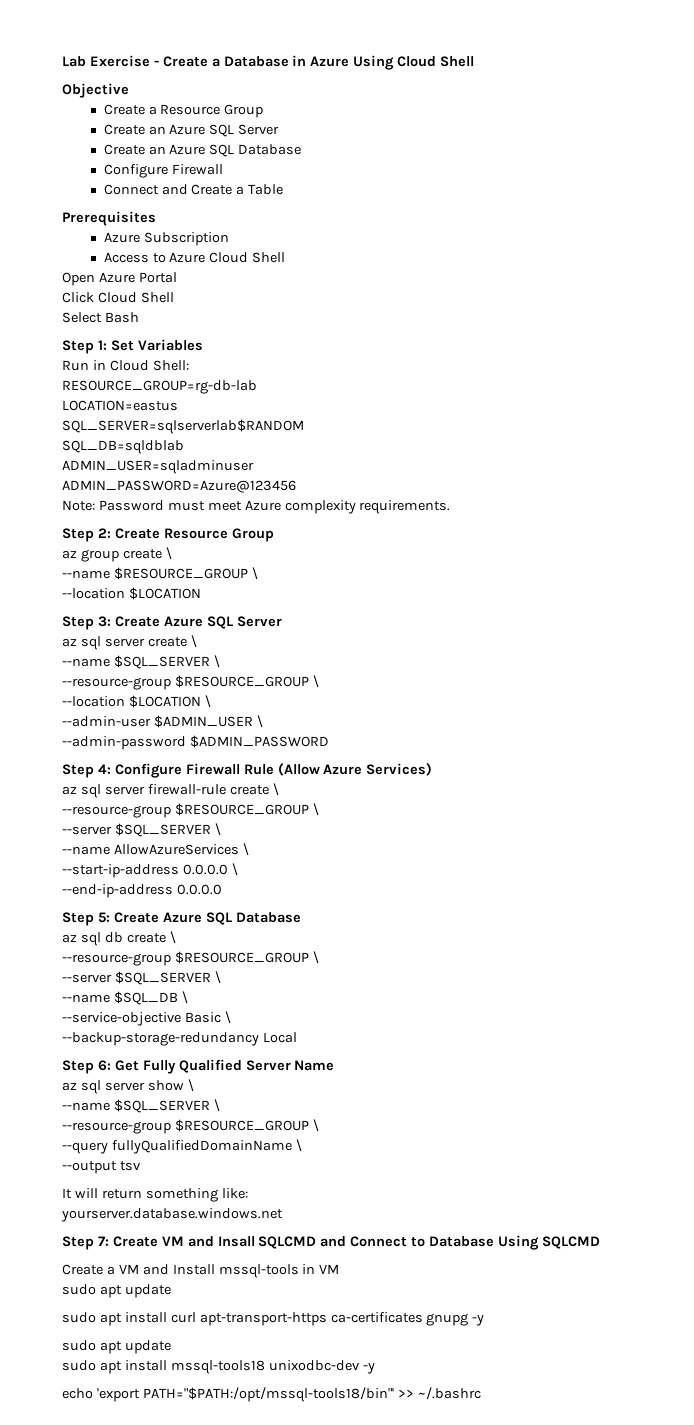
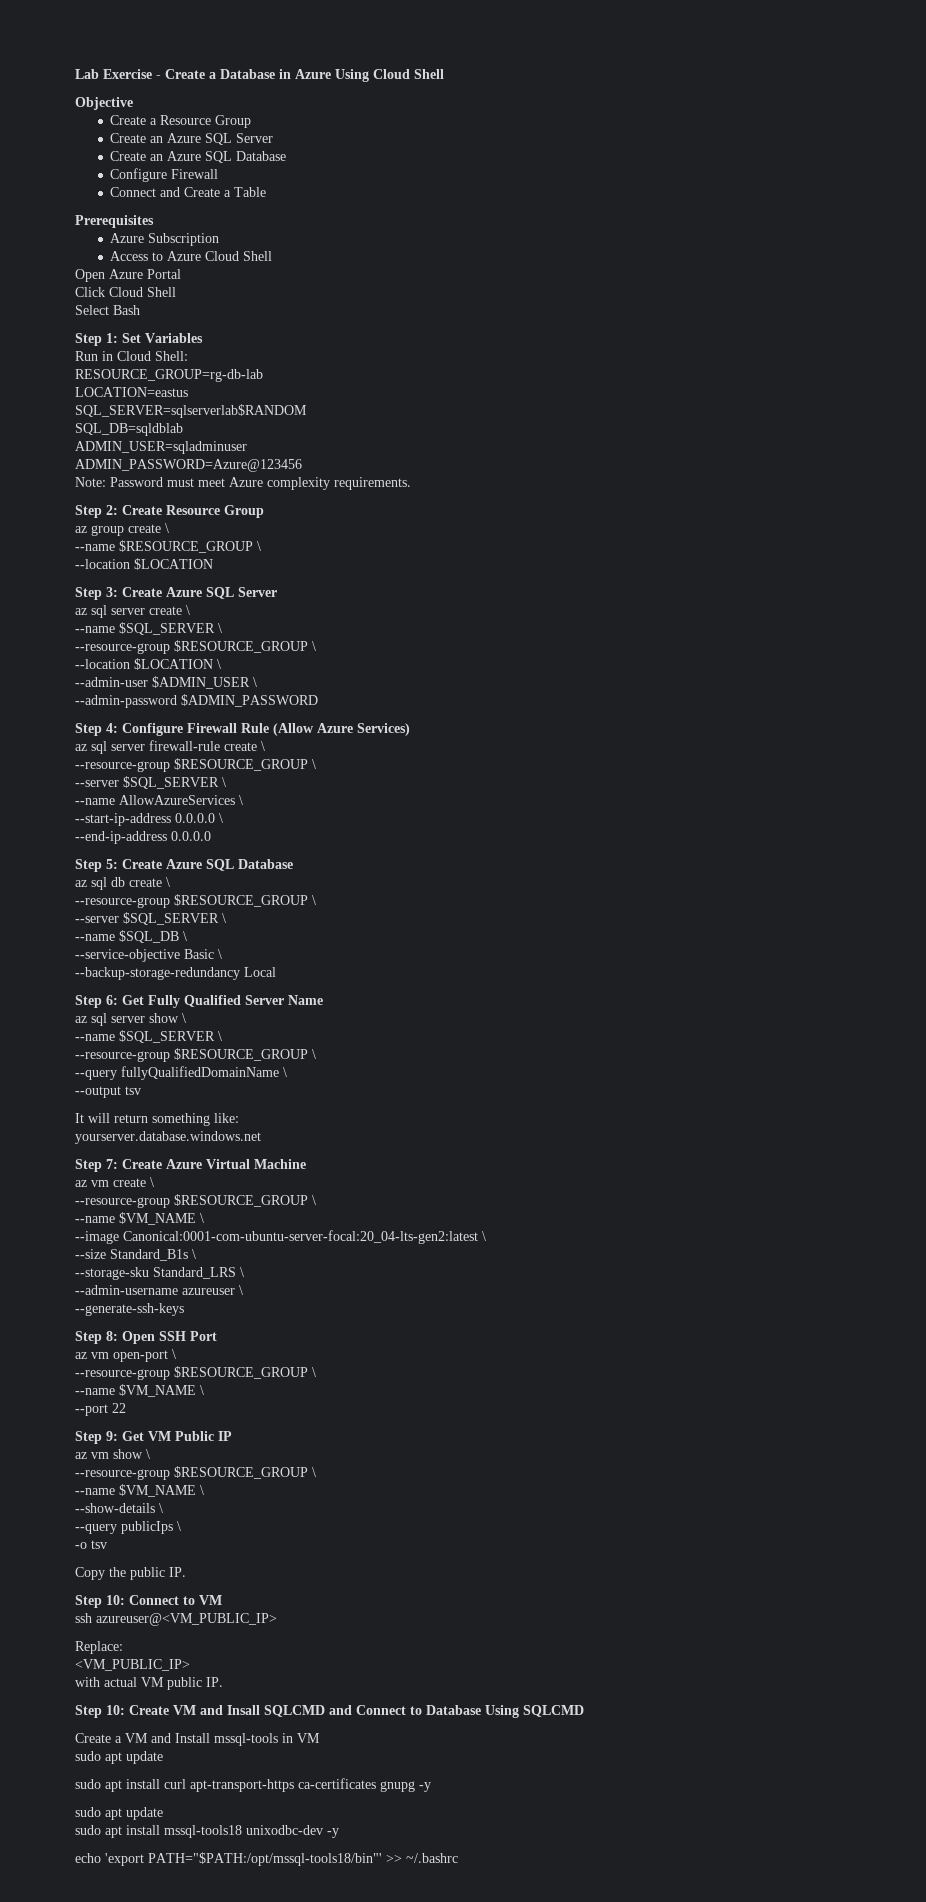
- Step 7: Create VM and Insall SQLCMD and Connect to Database Using SQLCMD
+ Step 7: Create Azure Virtual Machine
+ az vm create \
+ --resource-group $RESOURCE_GROUP \
+ --name $VM_NAME \
+ --image Canonical:0001-com-ubuntu-server-focal:20_04-lts-gen2:latest \
+ --size Standard_B1s \
+ --storage-sku Standard_LRS \
+ --admin-username azureuser \
+ --generate-ssh-keys
+ Step 8: Open SSH Port
+ az vm open-port \
+ --resource-group $RESOURCE_GROUP \
+ --name $VM_NAME \
+ --port 22
+ Step 9: Get VM Public IP
+ az vm show \
+ --resource-group $RESOURCE_GROUP \
+ --name $VM_NAME \
+ --show-details \
+ --query publicIps \
+ -o tsv
+ Copy the public IP.
+ Step 10: Connect to VM
+ ssh azureuser@<VM_PUBLIC_IP>
+ Replace:
+ <VM_PUBLIC_IP>
+ with actual VM public IP.
+ Step 10: Create VM and Insall SQLCMD and Connect to Database Using SQLCMD

